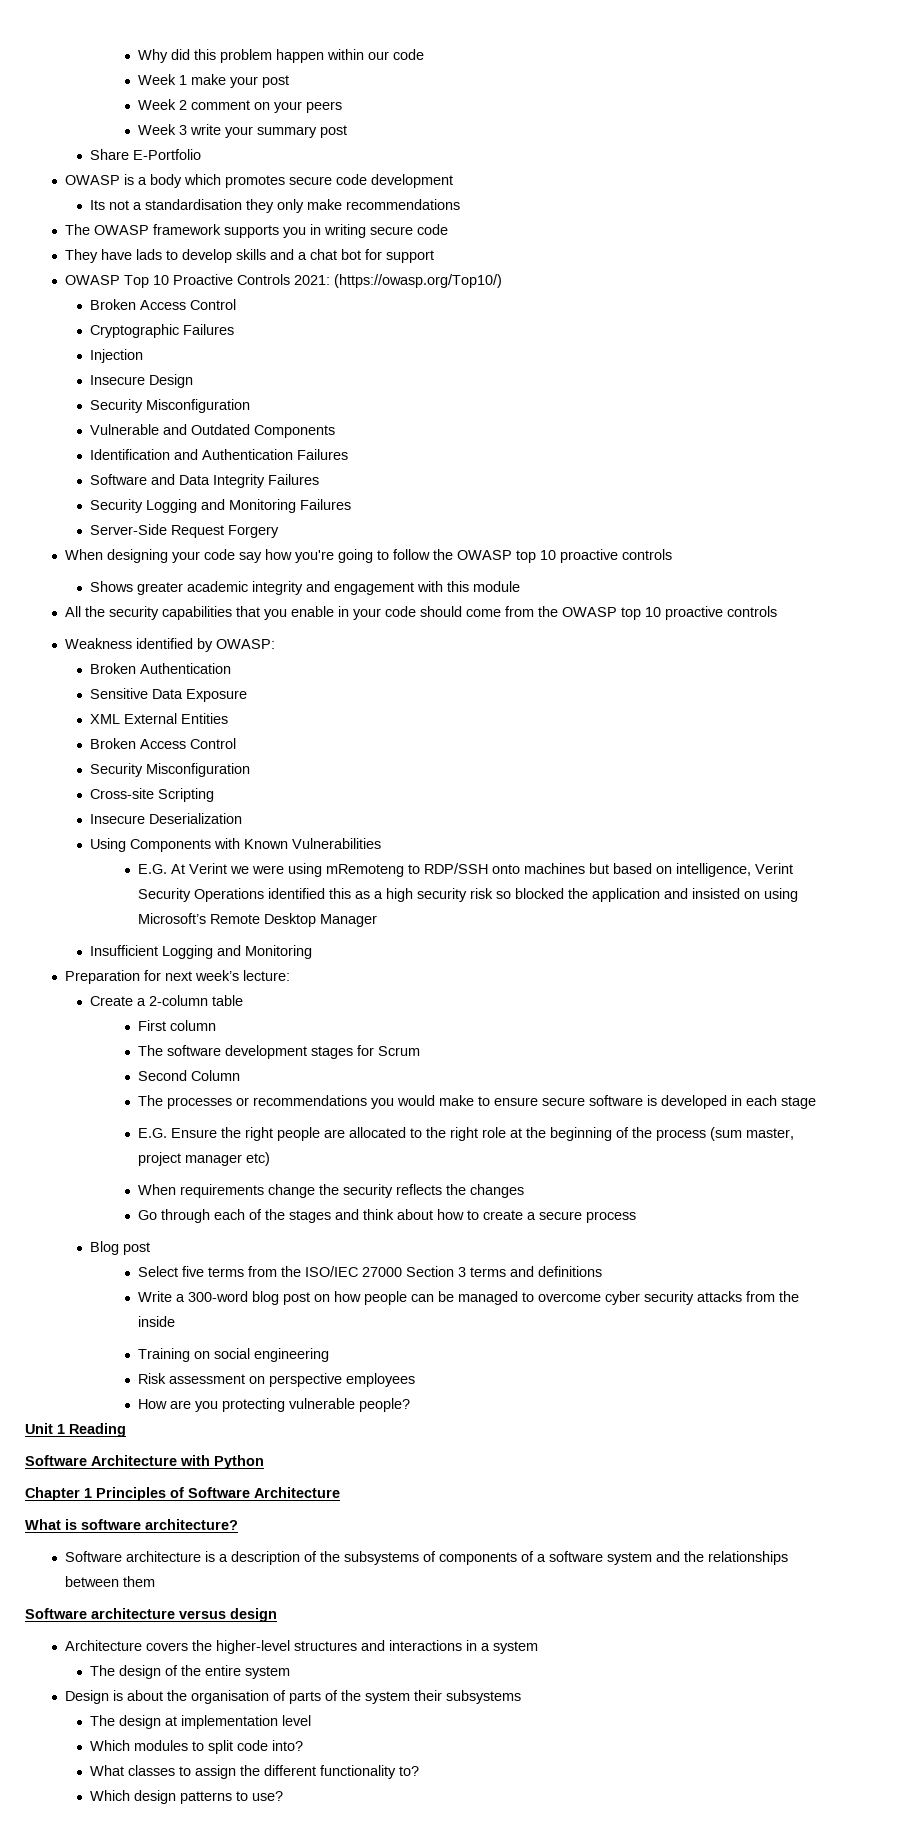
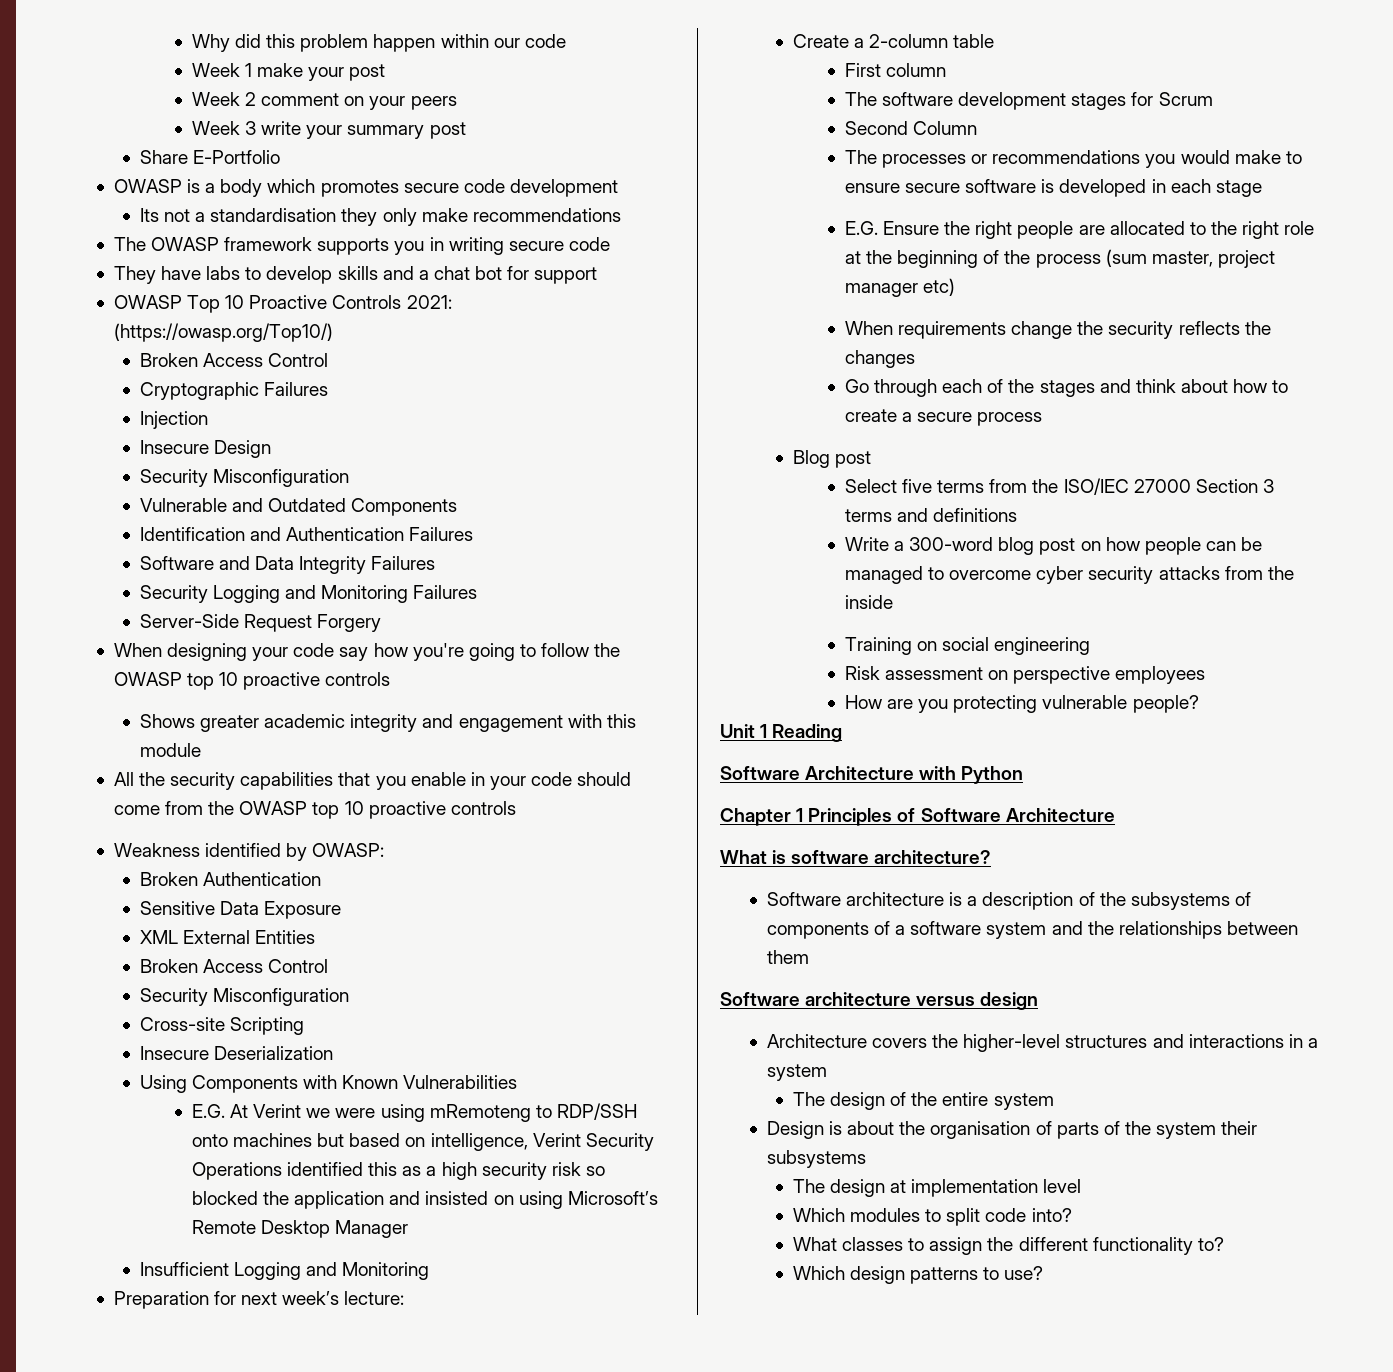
- They have lads to develop skills and a chat bot for support
+ They have labs to develop skills and a chat bot for support

